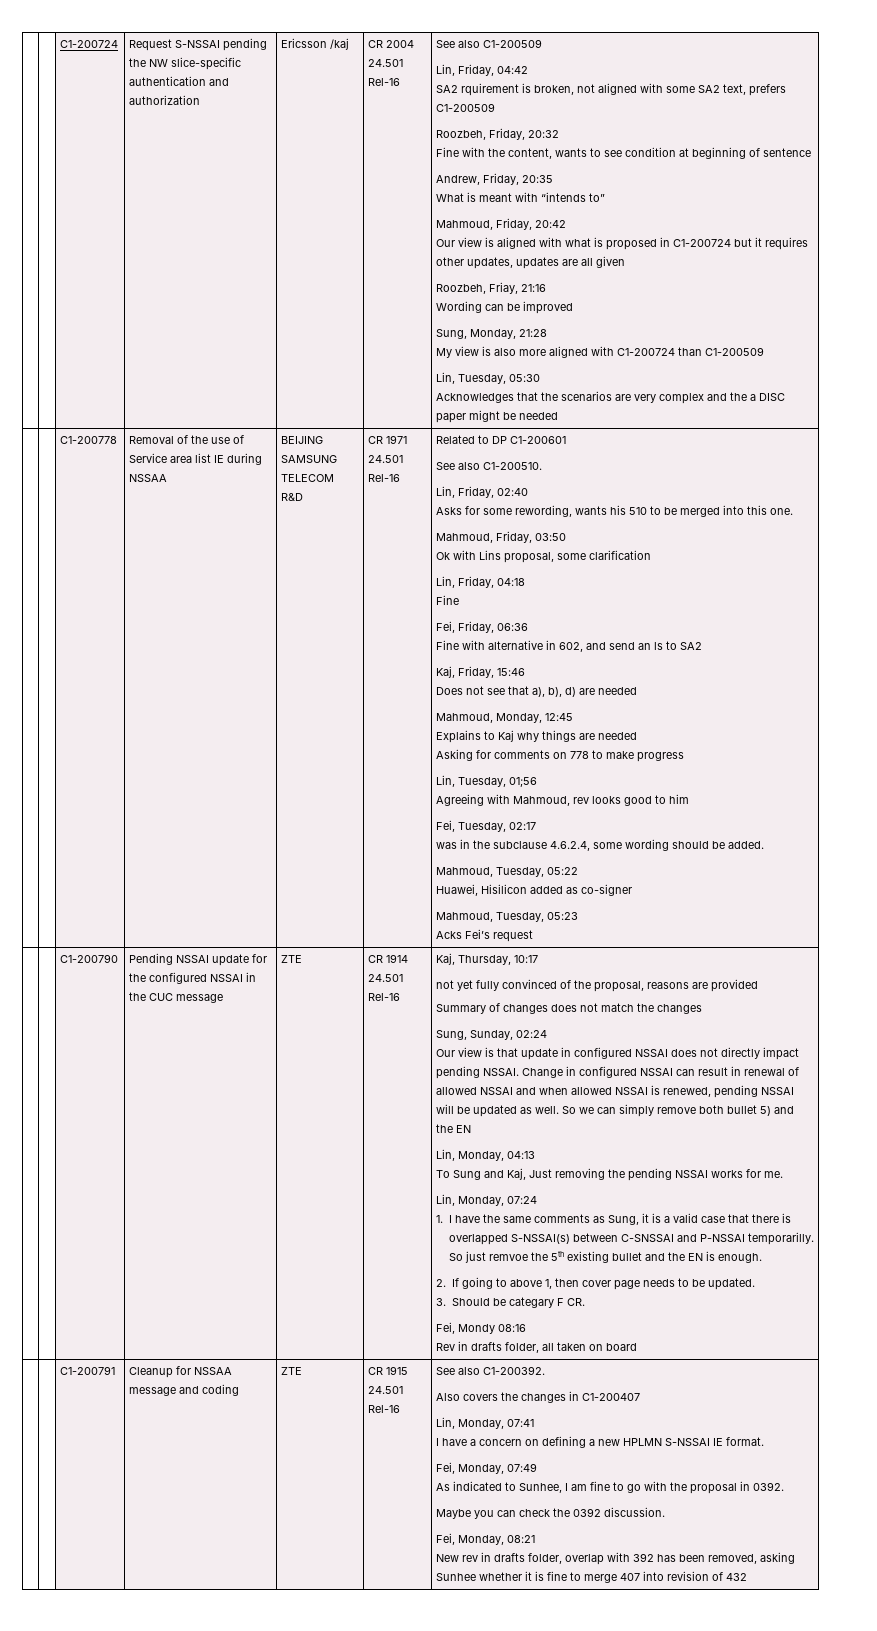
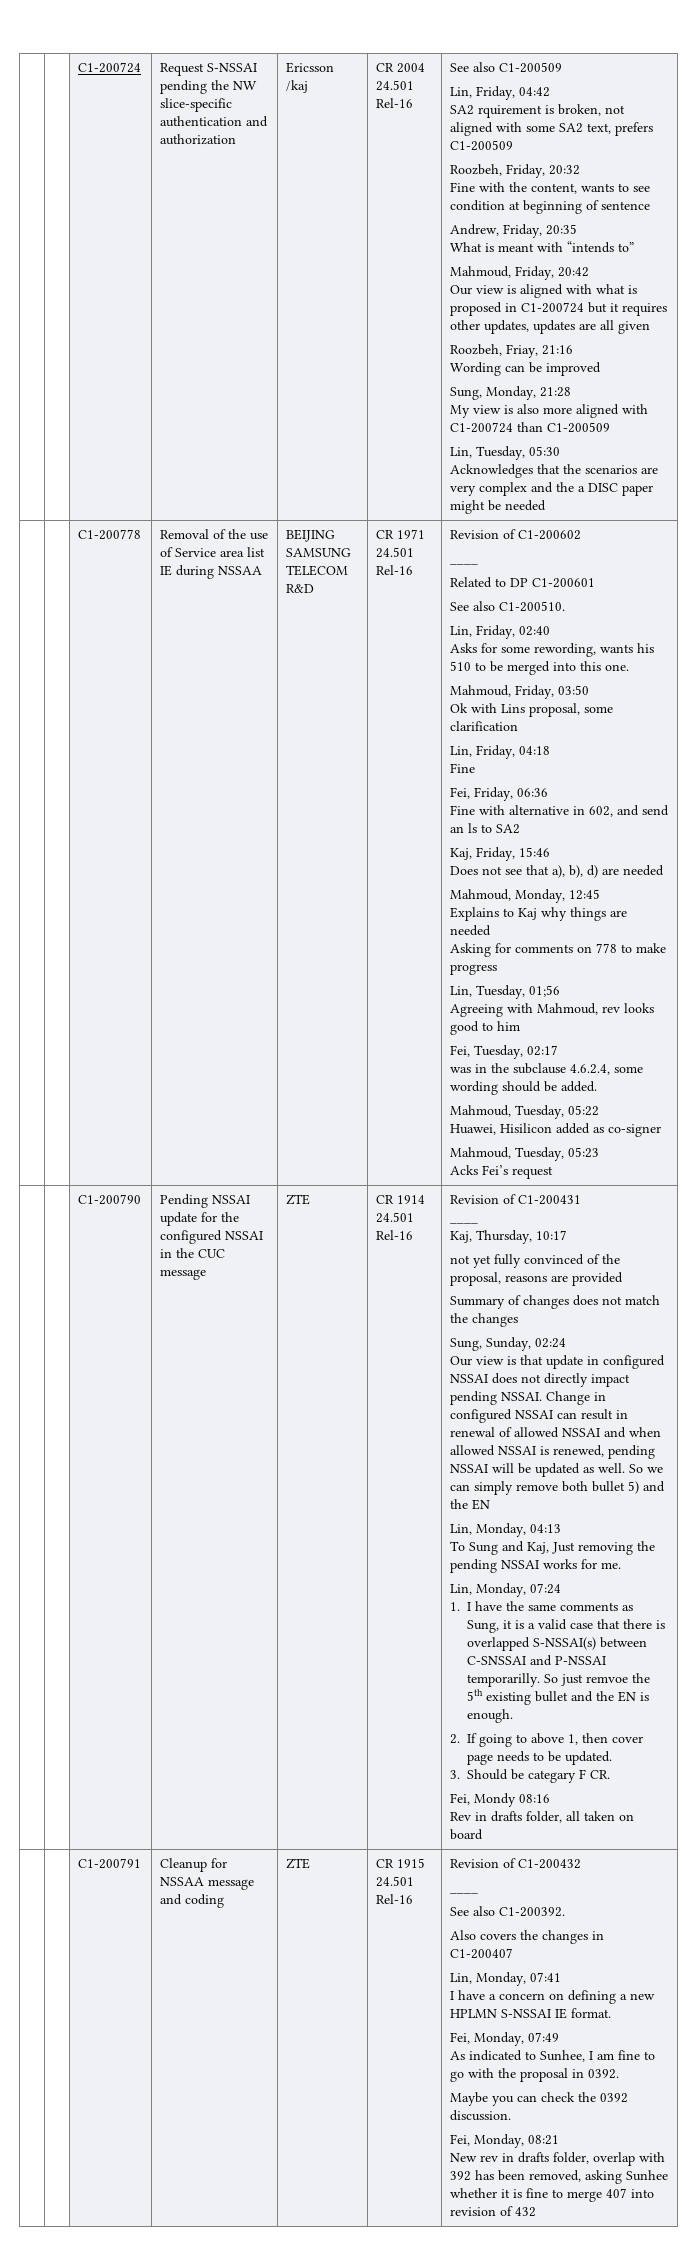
+ Revision of C1-200602
+ ____
+ Revision of C1-200431
+ ____
+ Revision of C1-200432
+ ____

